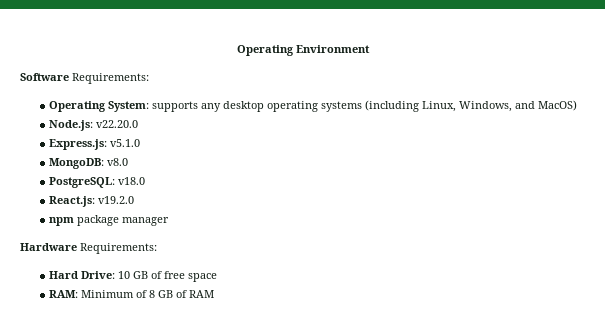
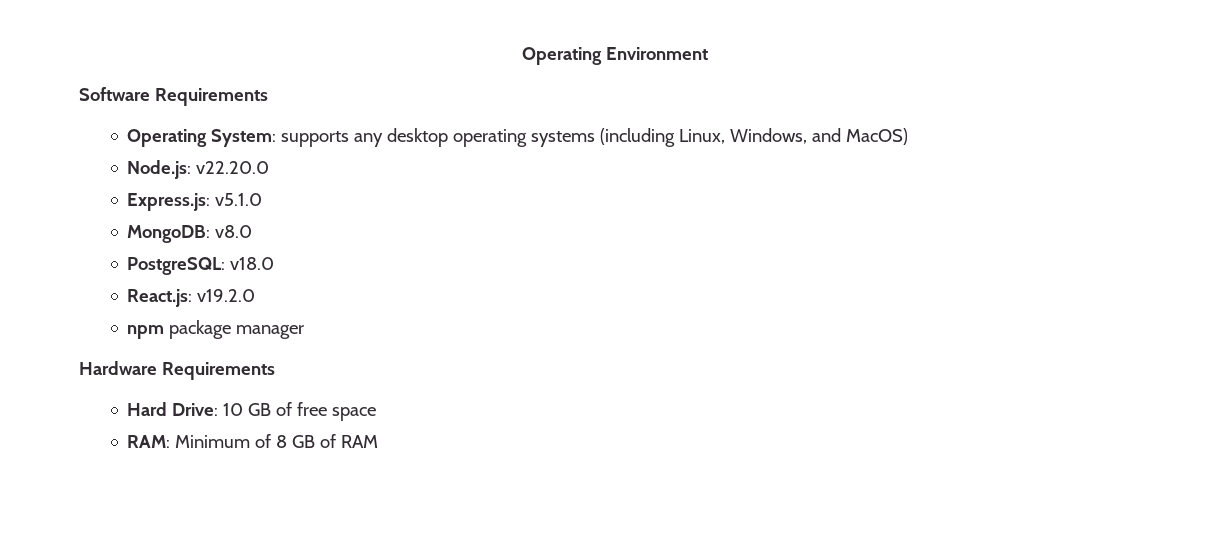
- Software Requirements:
+ Software Requirements
- Hardware Requirements:
+ Hardware Requirements

